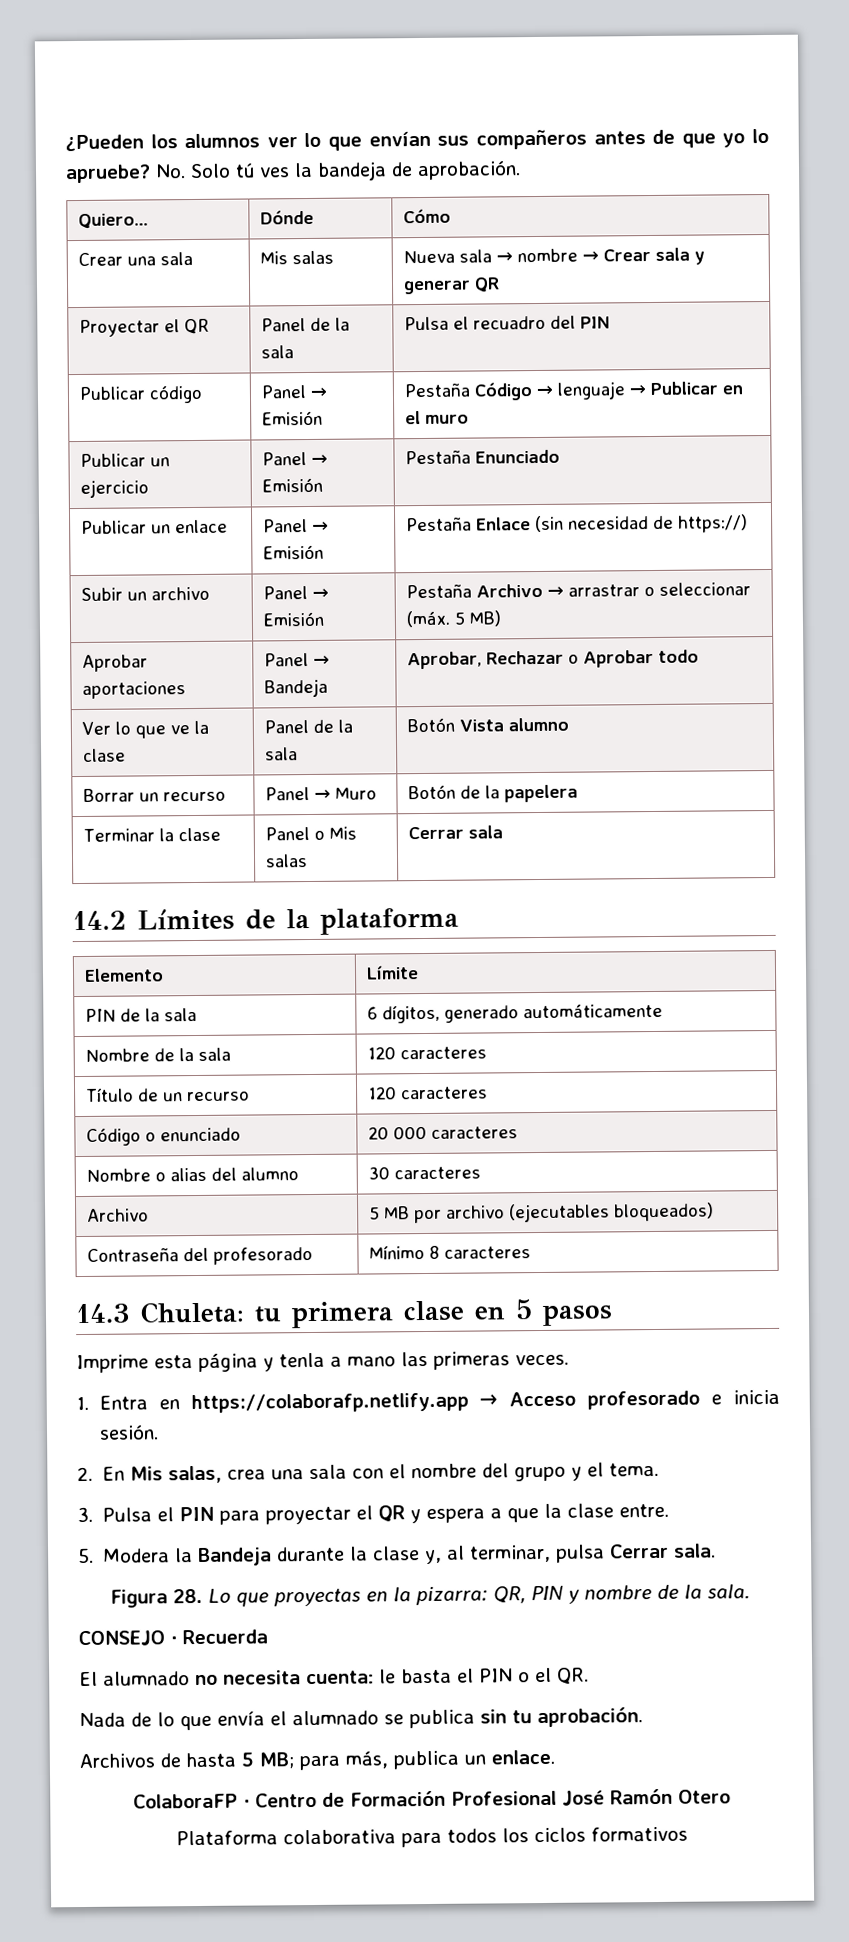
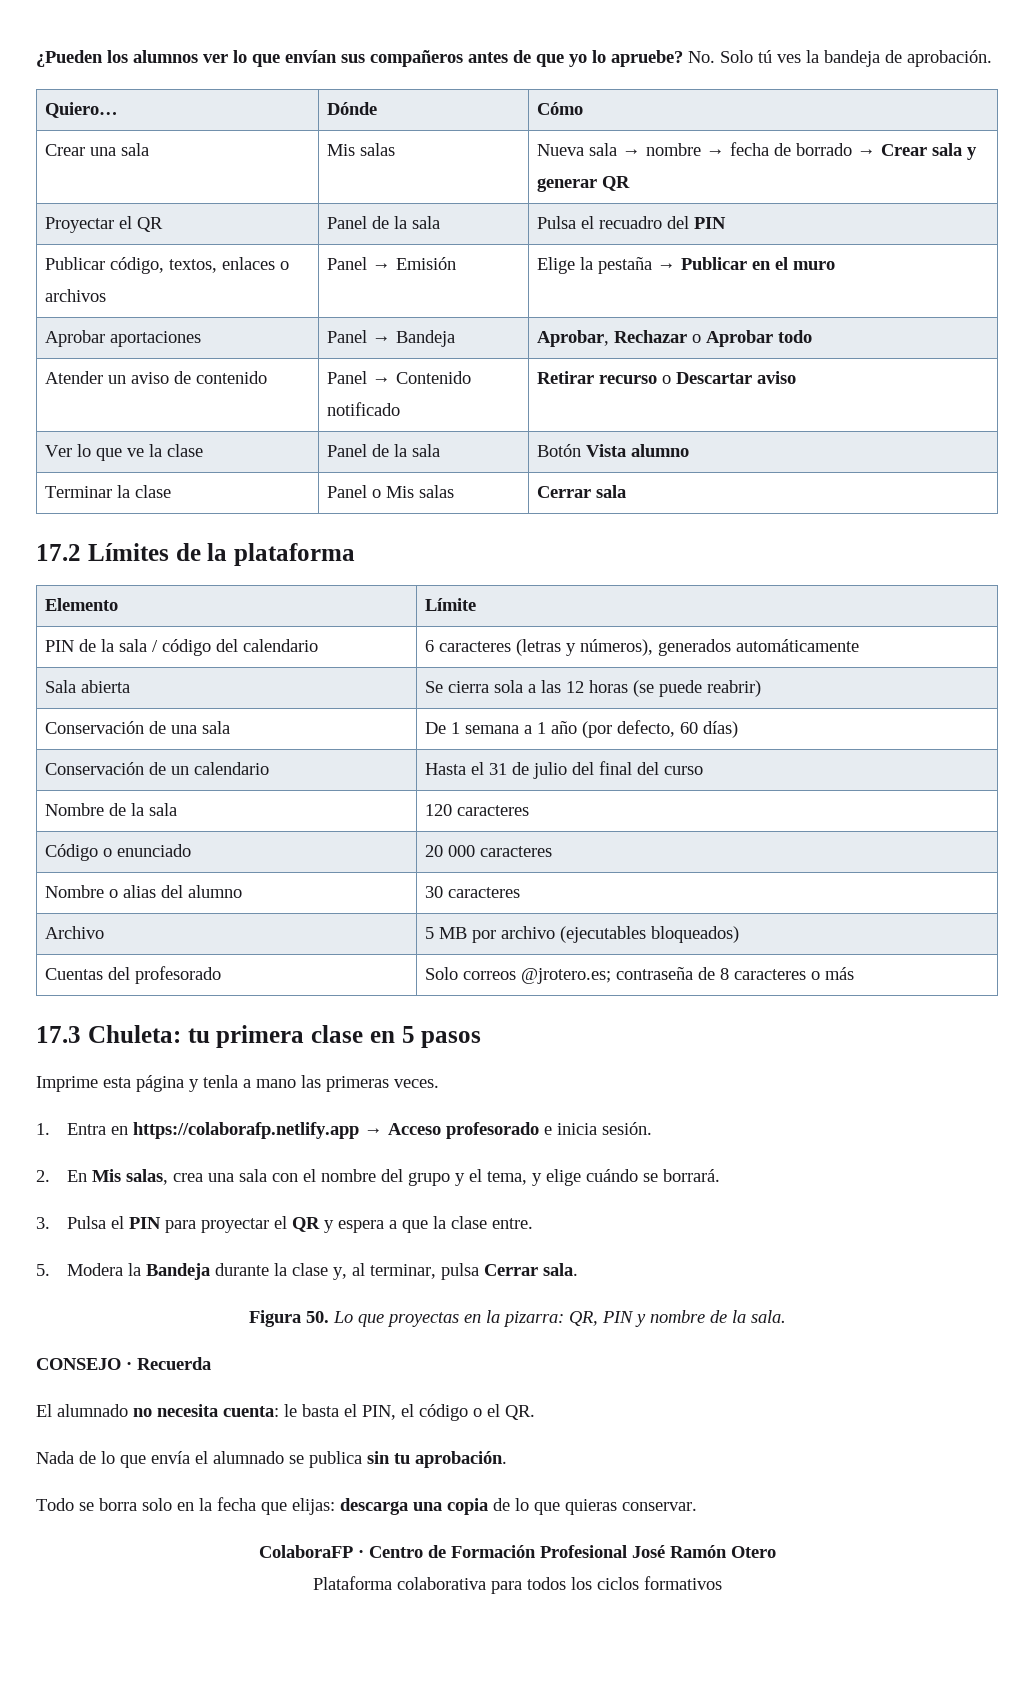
- Crear una sala | Mis salas | Nueva sala → nombre → Crear sala y generar QR
+ Crear una sala | Mis salas | Nueva sala → nombre → fecha de borrado → Crear sala y generar QR
- Publicar código | Panel → Emisión | Pestaña Código → lenguaje → Publicar en el muro
+ Publicar código, textos, enlaces o archivos | Panel → Emisión | Elige la pestaña → Publicar en el muro
- Publicar un ejercicio | Panel → Emisión | Pestaña Enunciado
- Publicar un enlace | Panel → Emisión | Pestaña Enlace (sin necesidad de https://)
- Subir un archivo | Panel → Emisión | Pestaña Archivo → arrastrar o seleccionar (máx. 5 MB)
+ Atender un aviso de contenido | Panel → Contenido notificado | Retirar recurso o Descartar aviso
- Borrar un recurso | Panel → Muro | Botón de la papelera
- 14.2 Límites de la plataforma
+ 17.2 Límites de la plataforma
- PIN de la sala | 6 dígitos, generado automáticamente
+ PIN de la sala / código del calendario | 6 caracteres (letras y números), generados automáticamente
+ Sala abierta | Se cierra sola a las 12 horas (se puede reabrir)
+ Conservación de una sala | De 1 semana a 1 año (por defecto, 60 días)
+ Conservación de un calendario | Hasta el 31 de julio del final del curso
- Título de un recurso | 120 caracteres
- Contraseña del profesorado | Mínimo 8 caracteres
- 14.3 Chuleta: tu primera clase en 5 pasos
+ Cuentas del profesorado | Solo correos @jrotero.es; contraseña de 8 caracteres o más
+ 17.3 Chuleta: tu primera clase en 5 pasos
- 2. En Mis salas, crea una sala con el nombre del grupo y el tema.
+ 2. En Mis salas, crea una sala con el nombre del grupo y el tema, y elige cuándo se borrará.
- Figura 28. Lo que proyectas en la pizarra: QR, PIN y nombre de la sala.
+ Figura 50. Lo que proyectas en la pizarra: QR, PIN y nombre de la sala.
- El alumnado no necesita cuenta: le basta el PIN o el QR.
+ El alumnado no necesita cuenta: le basta el PIN, el código o el QR.
- Archivos de hasta 5 MB; para más, publica un enlace.
+ Todo se borra solo en la fecha que elijas: descarga una copia de lo que quieras conservar.

